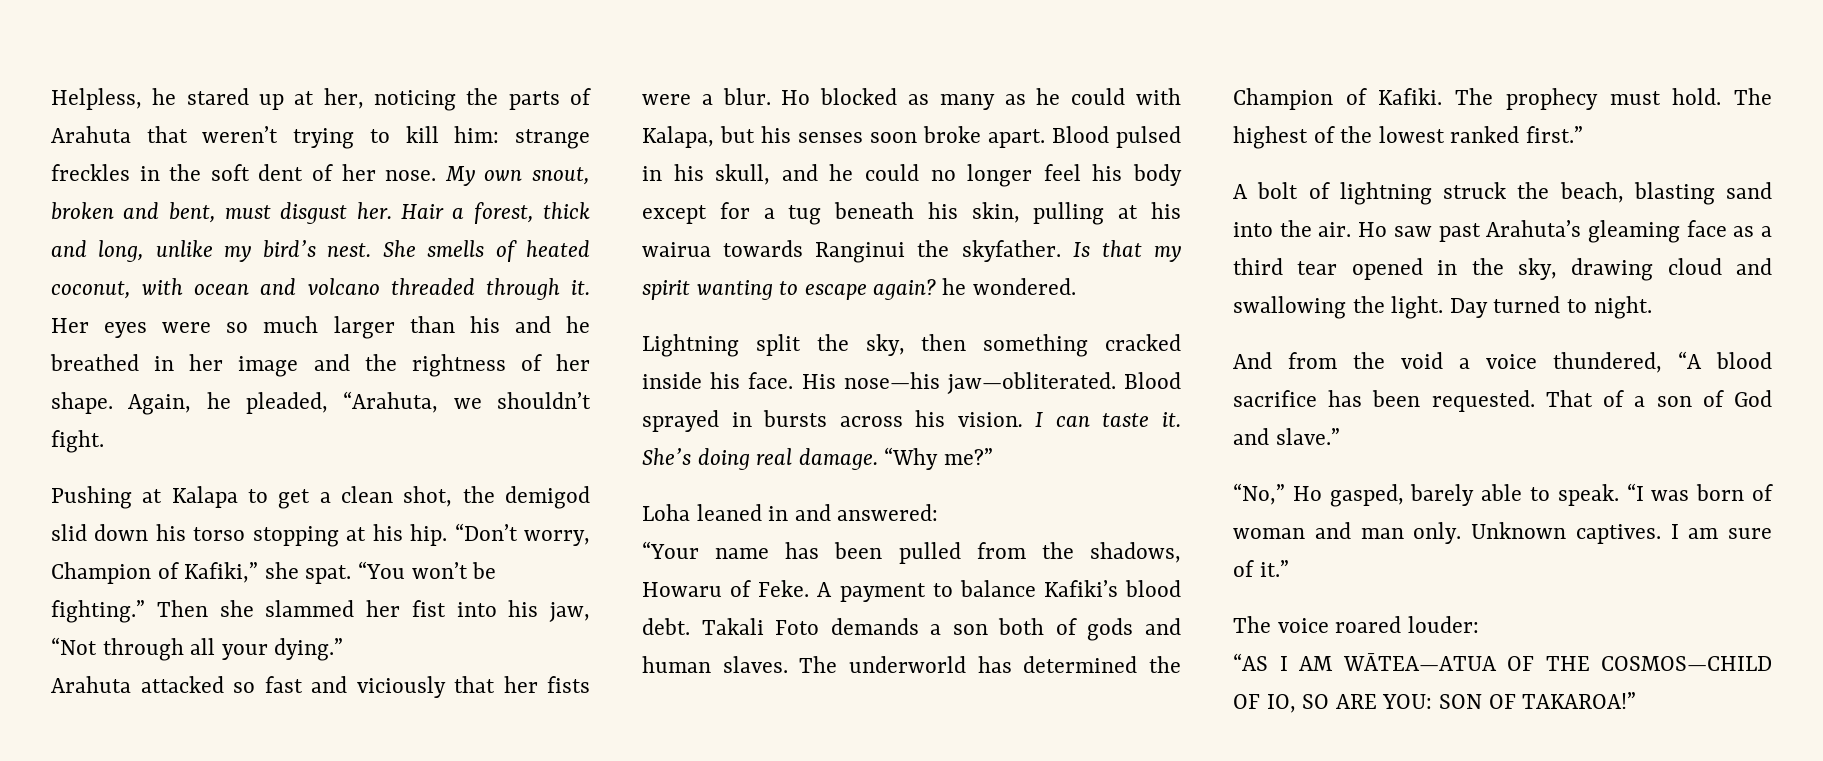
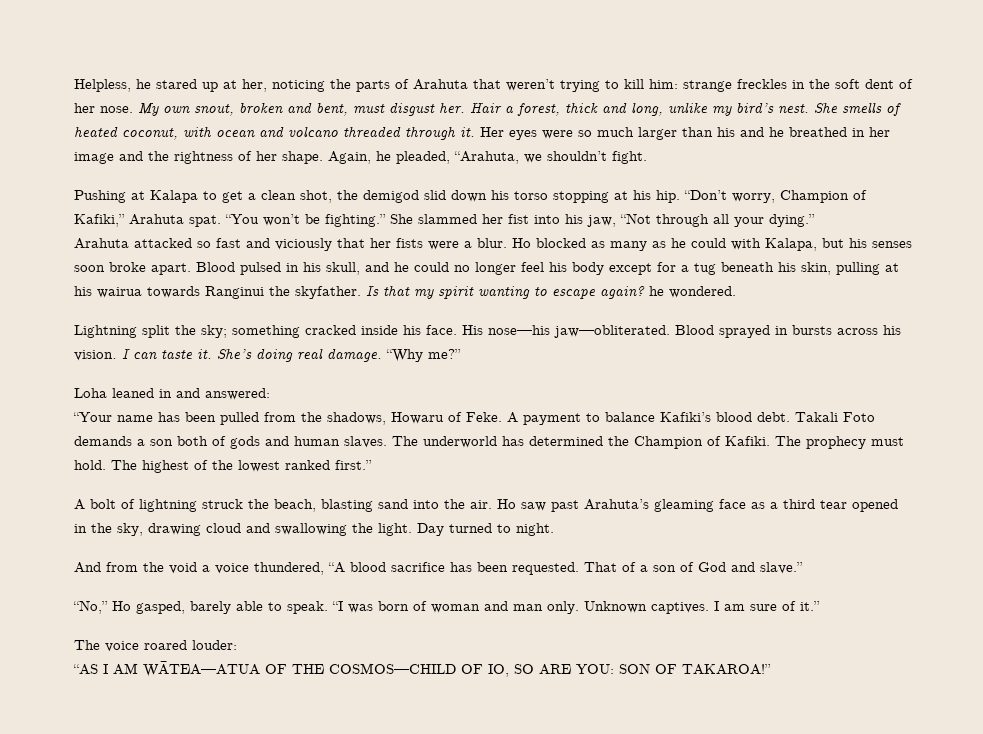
- “Don’t worry, Champion of Kafiki,” she spat.
+ “Don’t worry, Champion of Kafiki,” Arahuta spat.
- Then she slammed her fist into his jaw, “Not through all your dying.”
+ She slammed her fist into his jaw, “Not through all your dying.”
- Lightning split the sky, then something cracked inside his face.
+ Lightning split the sky; something cracked inside his face.

